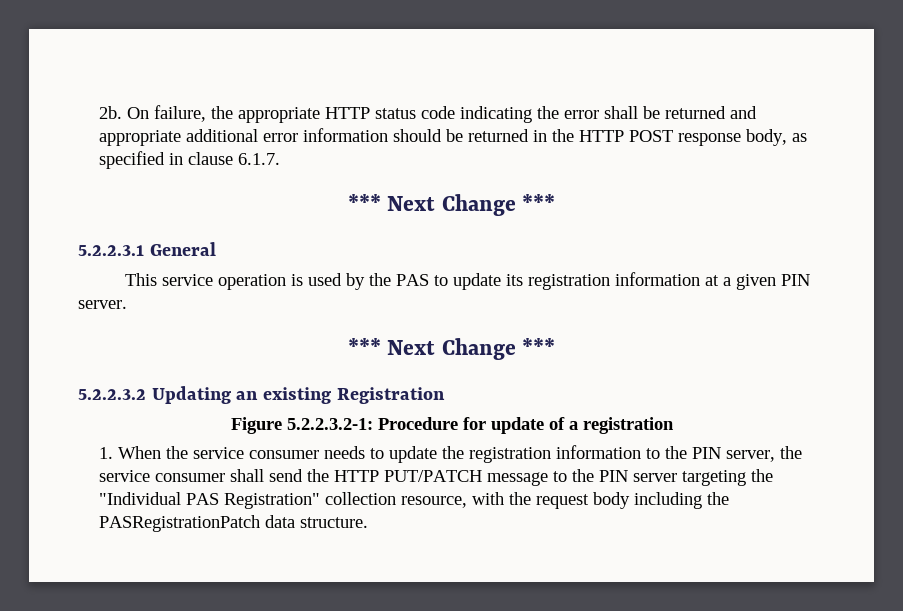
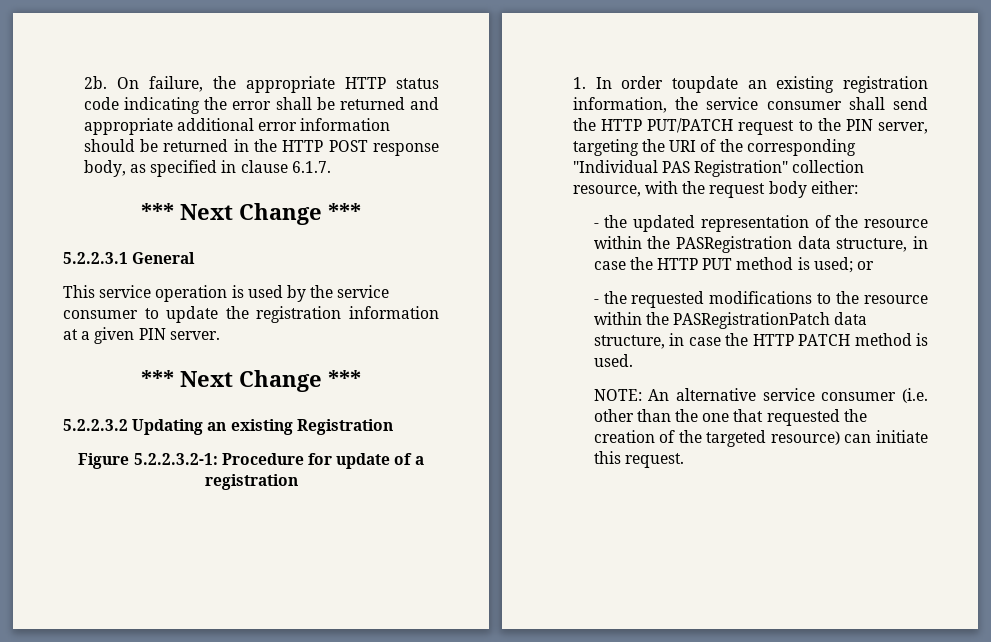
- This service operation is used by the PAS to update its registration information at a given PIN server.
+ This service operation is used by the service consumer to update the registration information at a given PIN server.
- 1. When the service consumer needs to update the registration information to the PIN server, the service consumer shall send the HTTP PUT/PATCH message to the PIN server targeting the "Individual PAS Registration" collection resource, with the request body including the PASRegistrationPatch data structure.
+ 1. In order toupdate an existing registration information, the service consumer shall send the HTTP PUT/PATCH request to the PIN server, targeting the URI of the corresponding "Individual PAS Registration" collection resource, with the request body either:
+ - the updated representation of the resource within the PASRegistration data structure, in case the HTTP PUT method is used; or
+ - the requested modifications to the resource within the PASRegistrationPatch data structure, in case the HTTP PATCH method is used.
+ NOTE: An alternative service consumer (i.e. other than the one that requested the creation of the targeted resource) can initiate this request.

